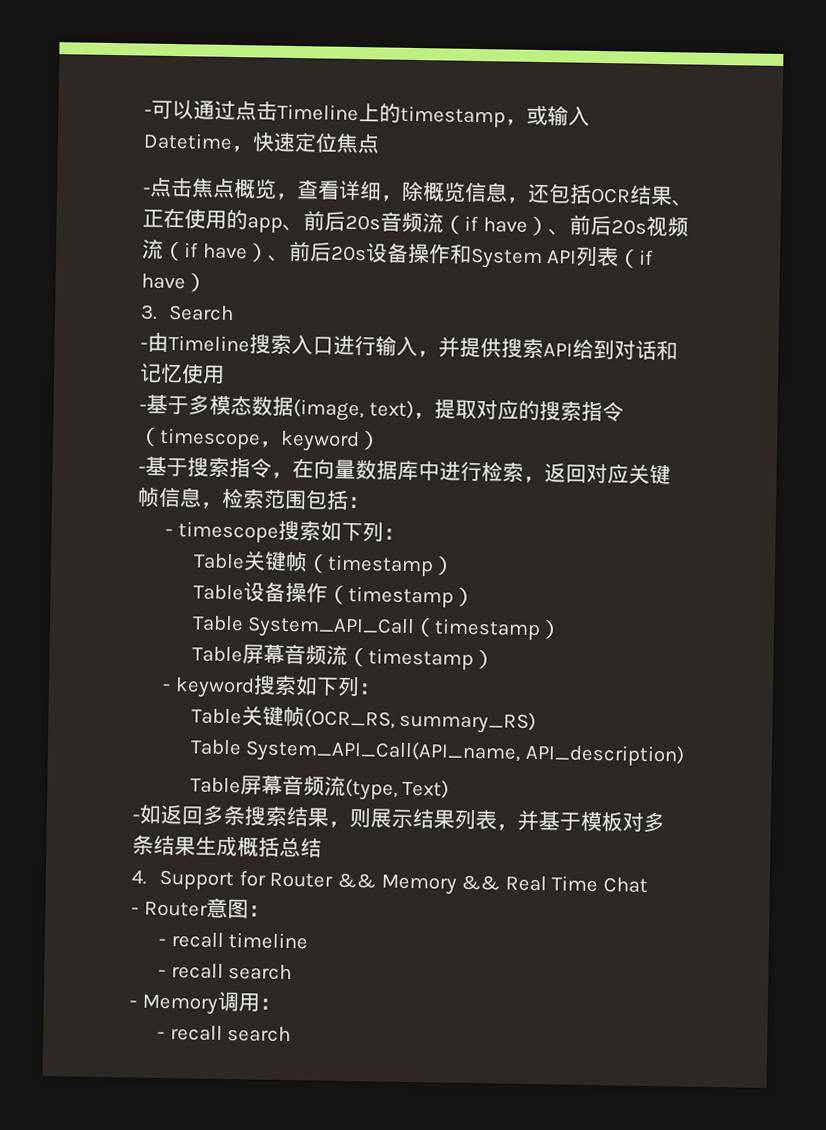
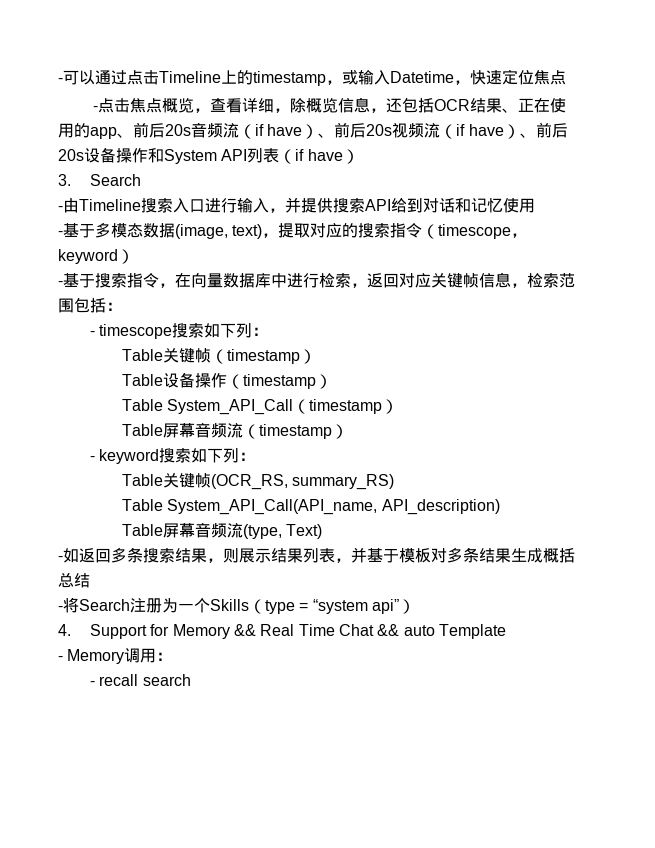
+ -将Search注册为一个Skills（type = “system api”）
- 4. Support for Router && Memory && Real Time Chat
- - Router意图：
- - recall timeline
- - recall search
+ 4. Support for Memory && Real Time Chat && auto Template

